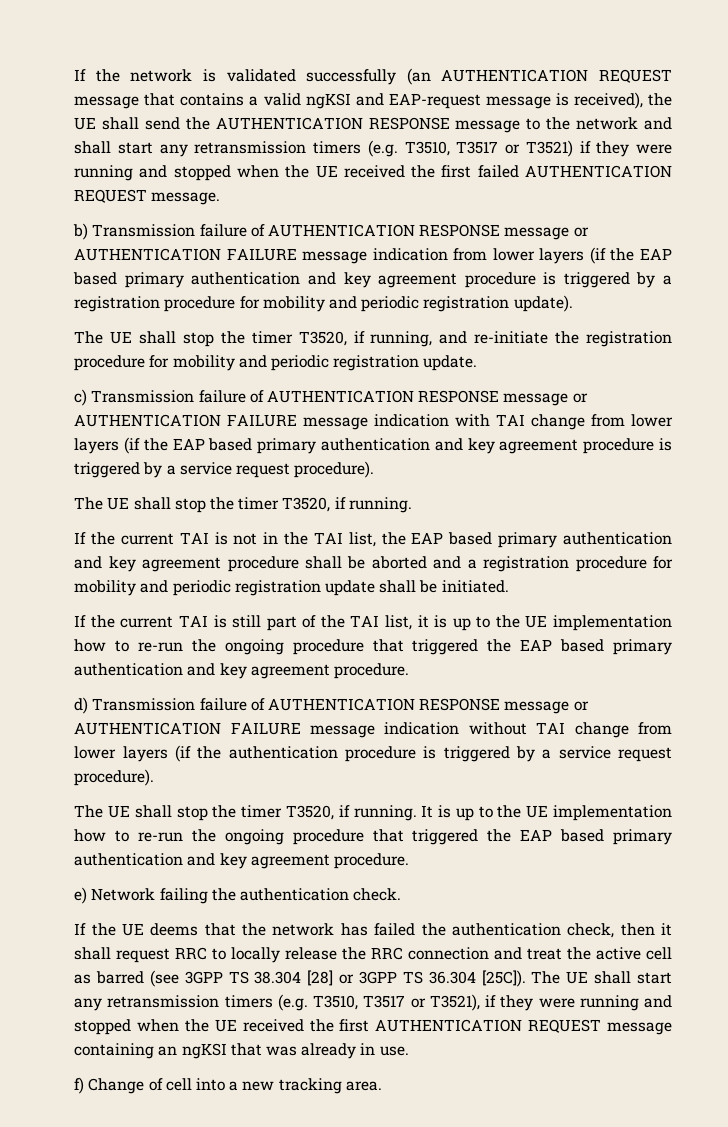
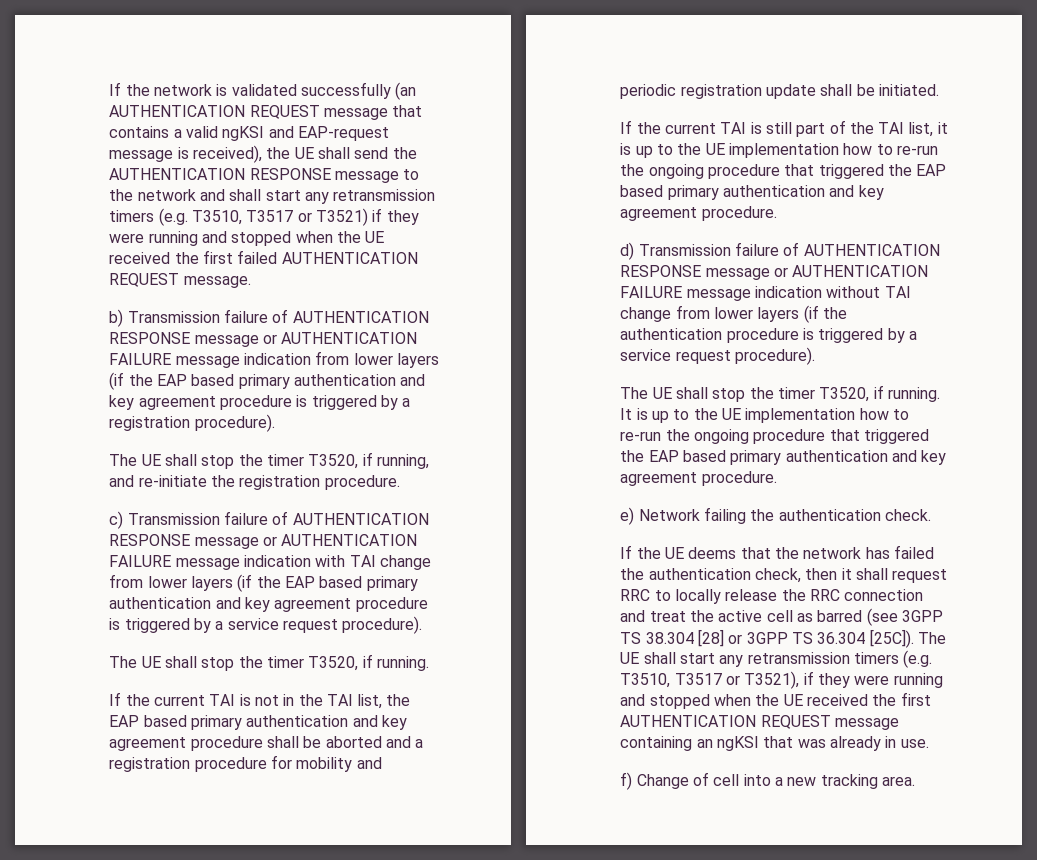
- b) Transmission failure of AUTHENTICATION RESPONSE message or AUTHENTICATION FAILURE message indication from lower layers (if the EAP based primary authentication and key agreement procedure is triggered by a registration procedure for mobility and periodic registration update).
+ b) Transmission failure of AUTHENTICATION RESPONSE message or AUTHENTICATION FAILURE message indication from lower layers (if the EAP based primary authentication and key agreement procedure is triggered by a registration procedure).
- The UE shall stop the timer T3520, if running, and re-initiate the registration procedure for mobility and periodic registration update.
+ The UE shall stop the timer T3520, if running, and re-initiate the registration procedure.

